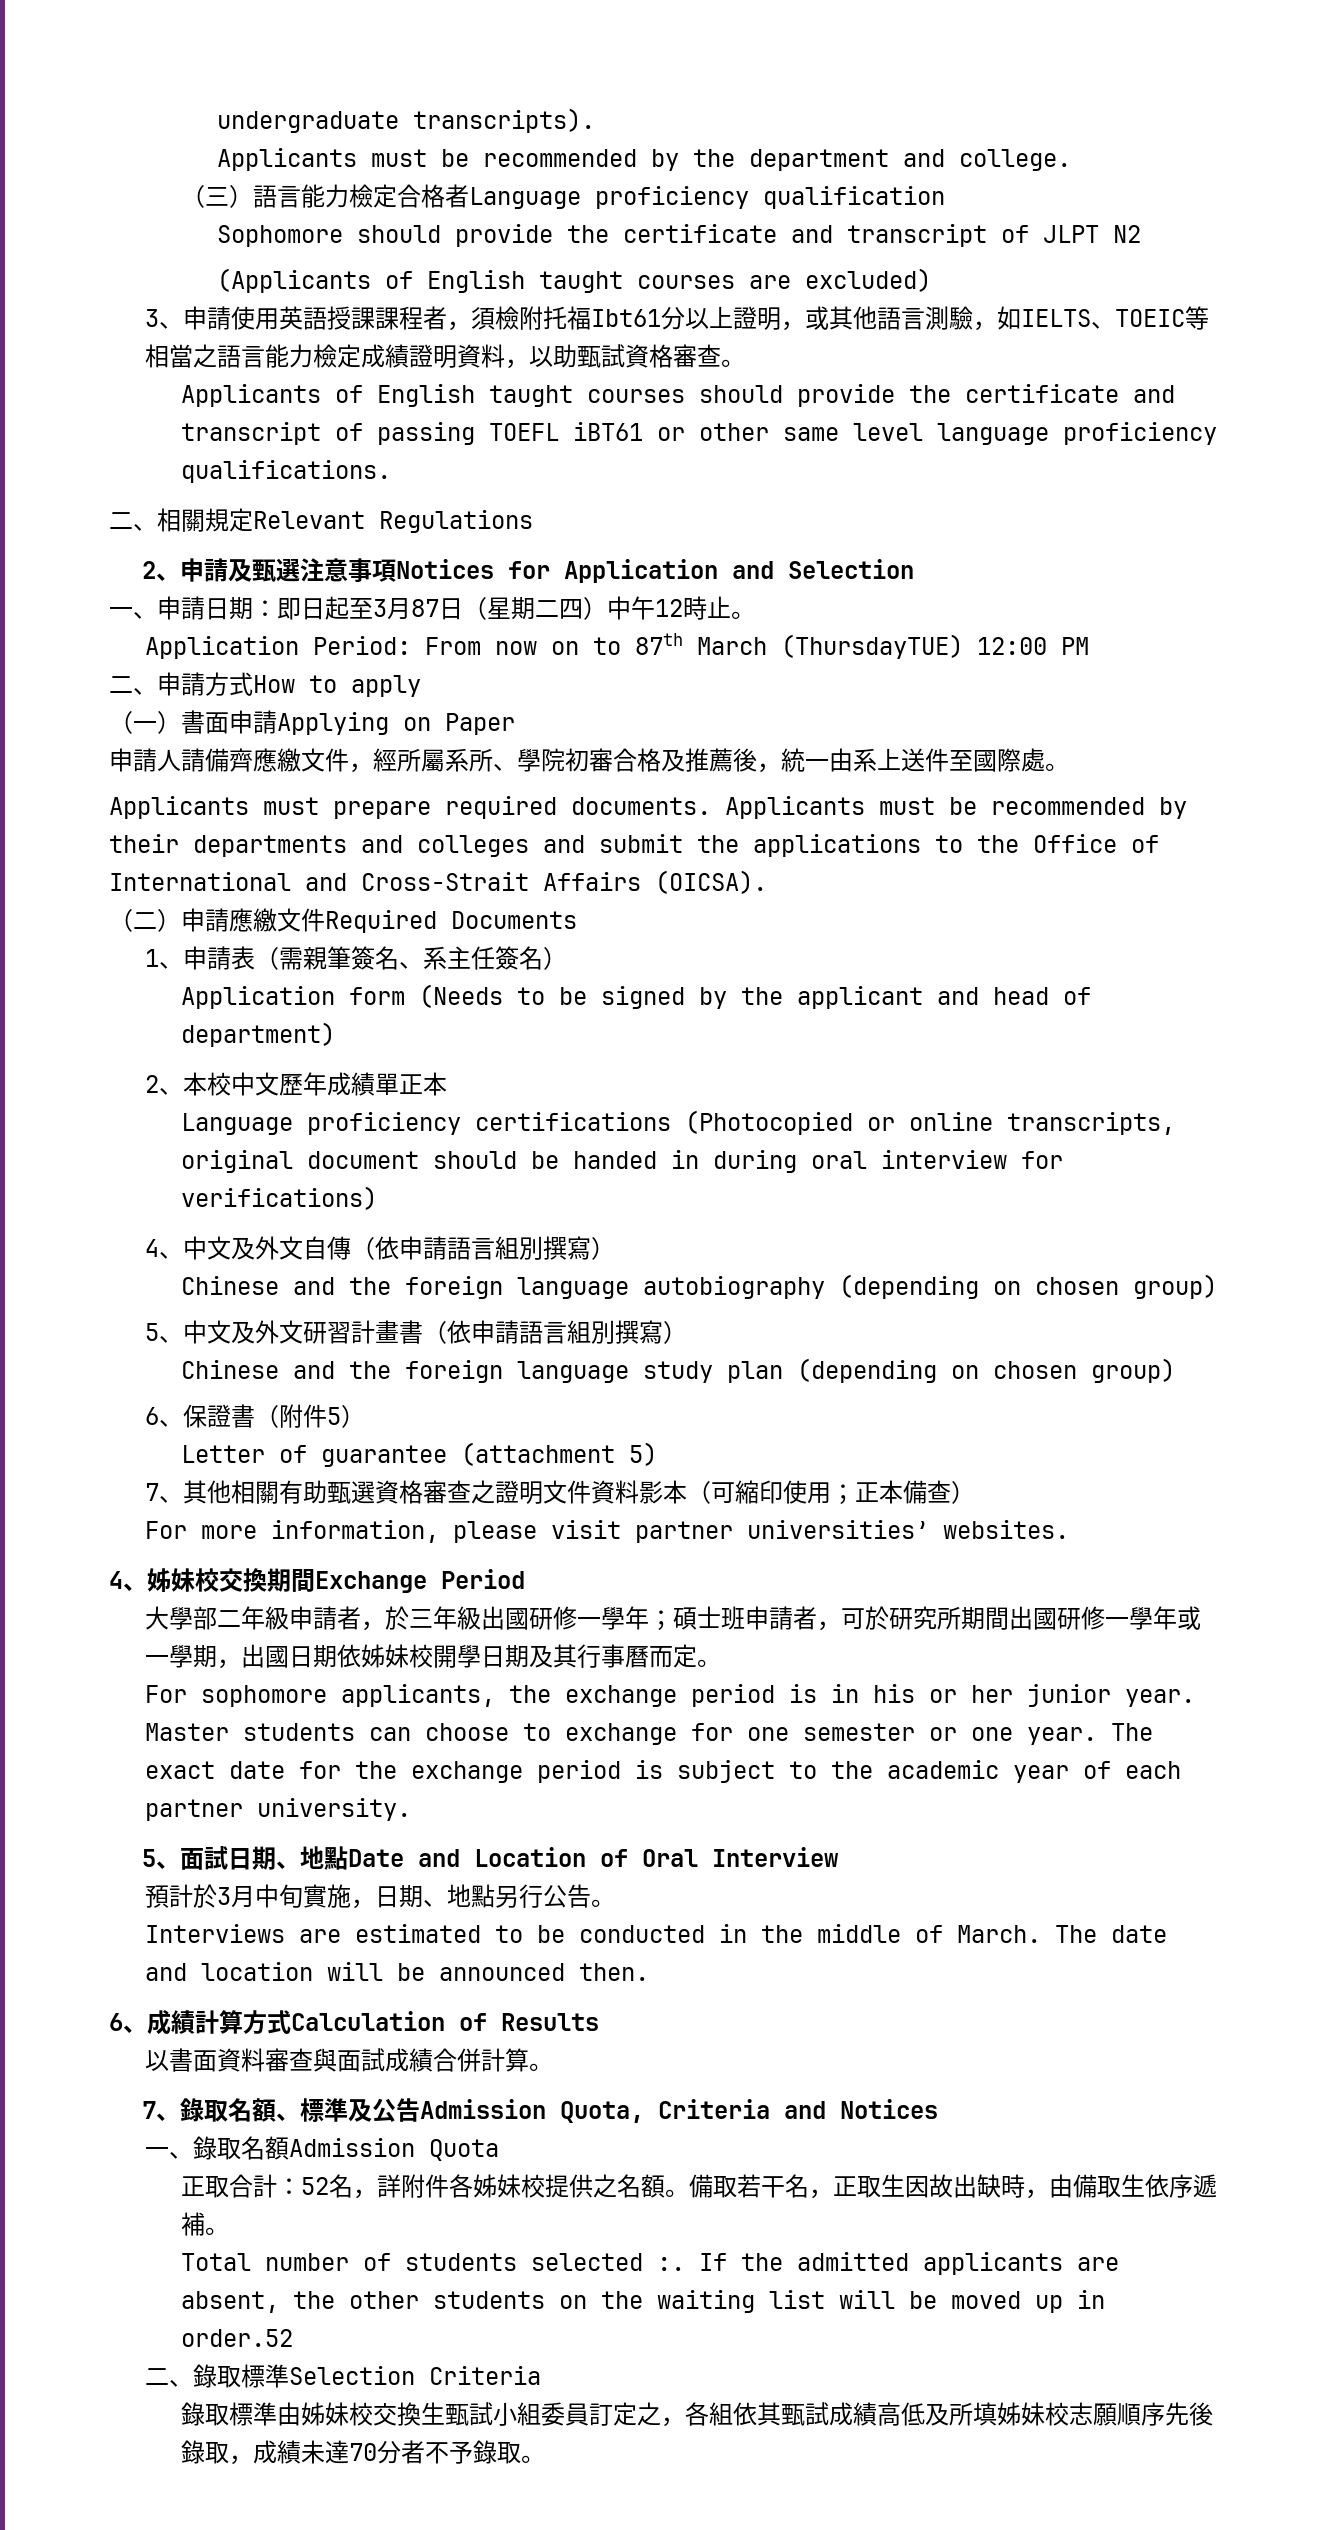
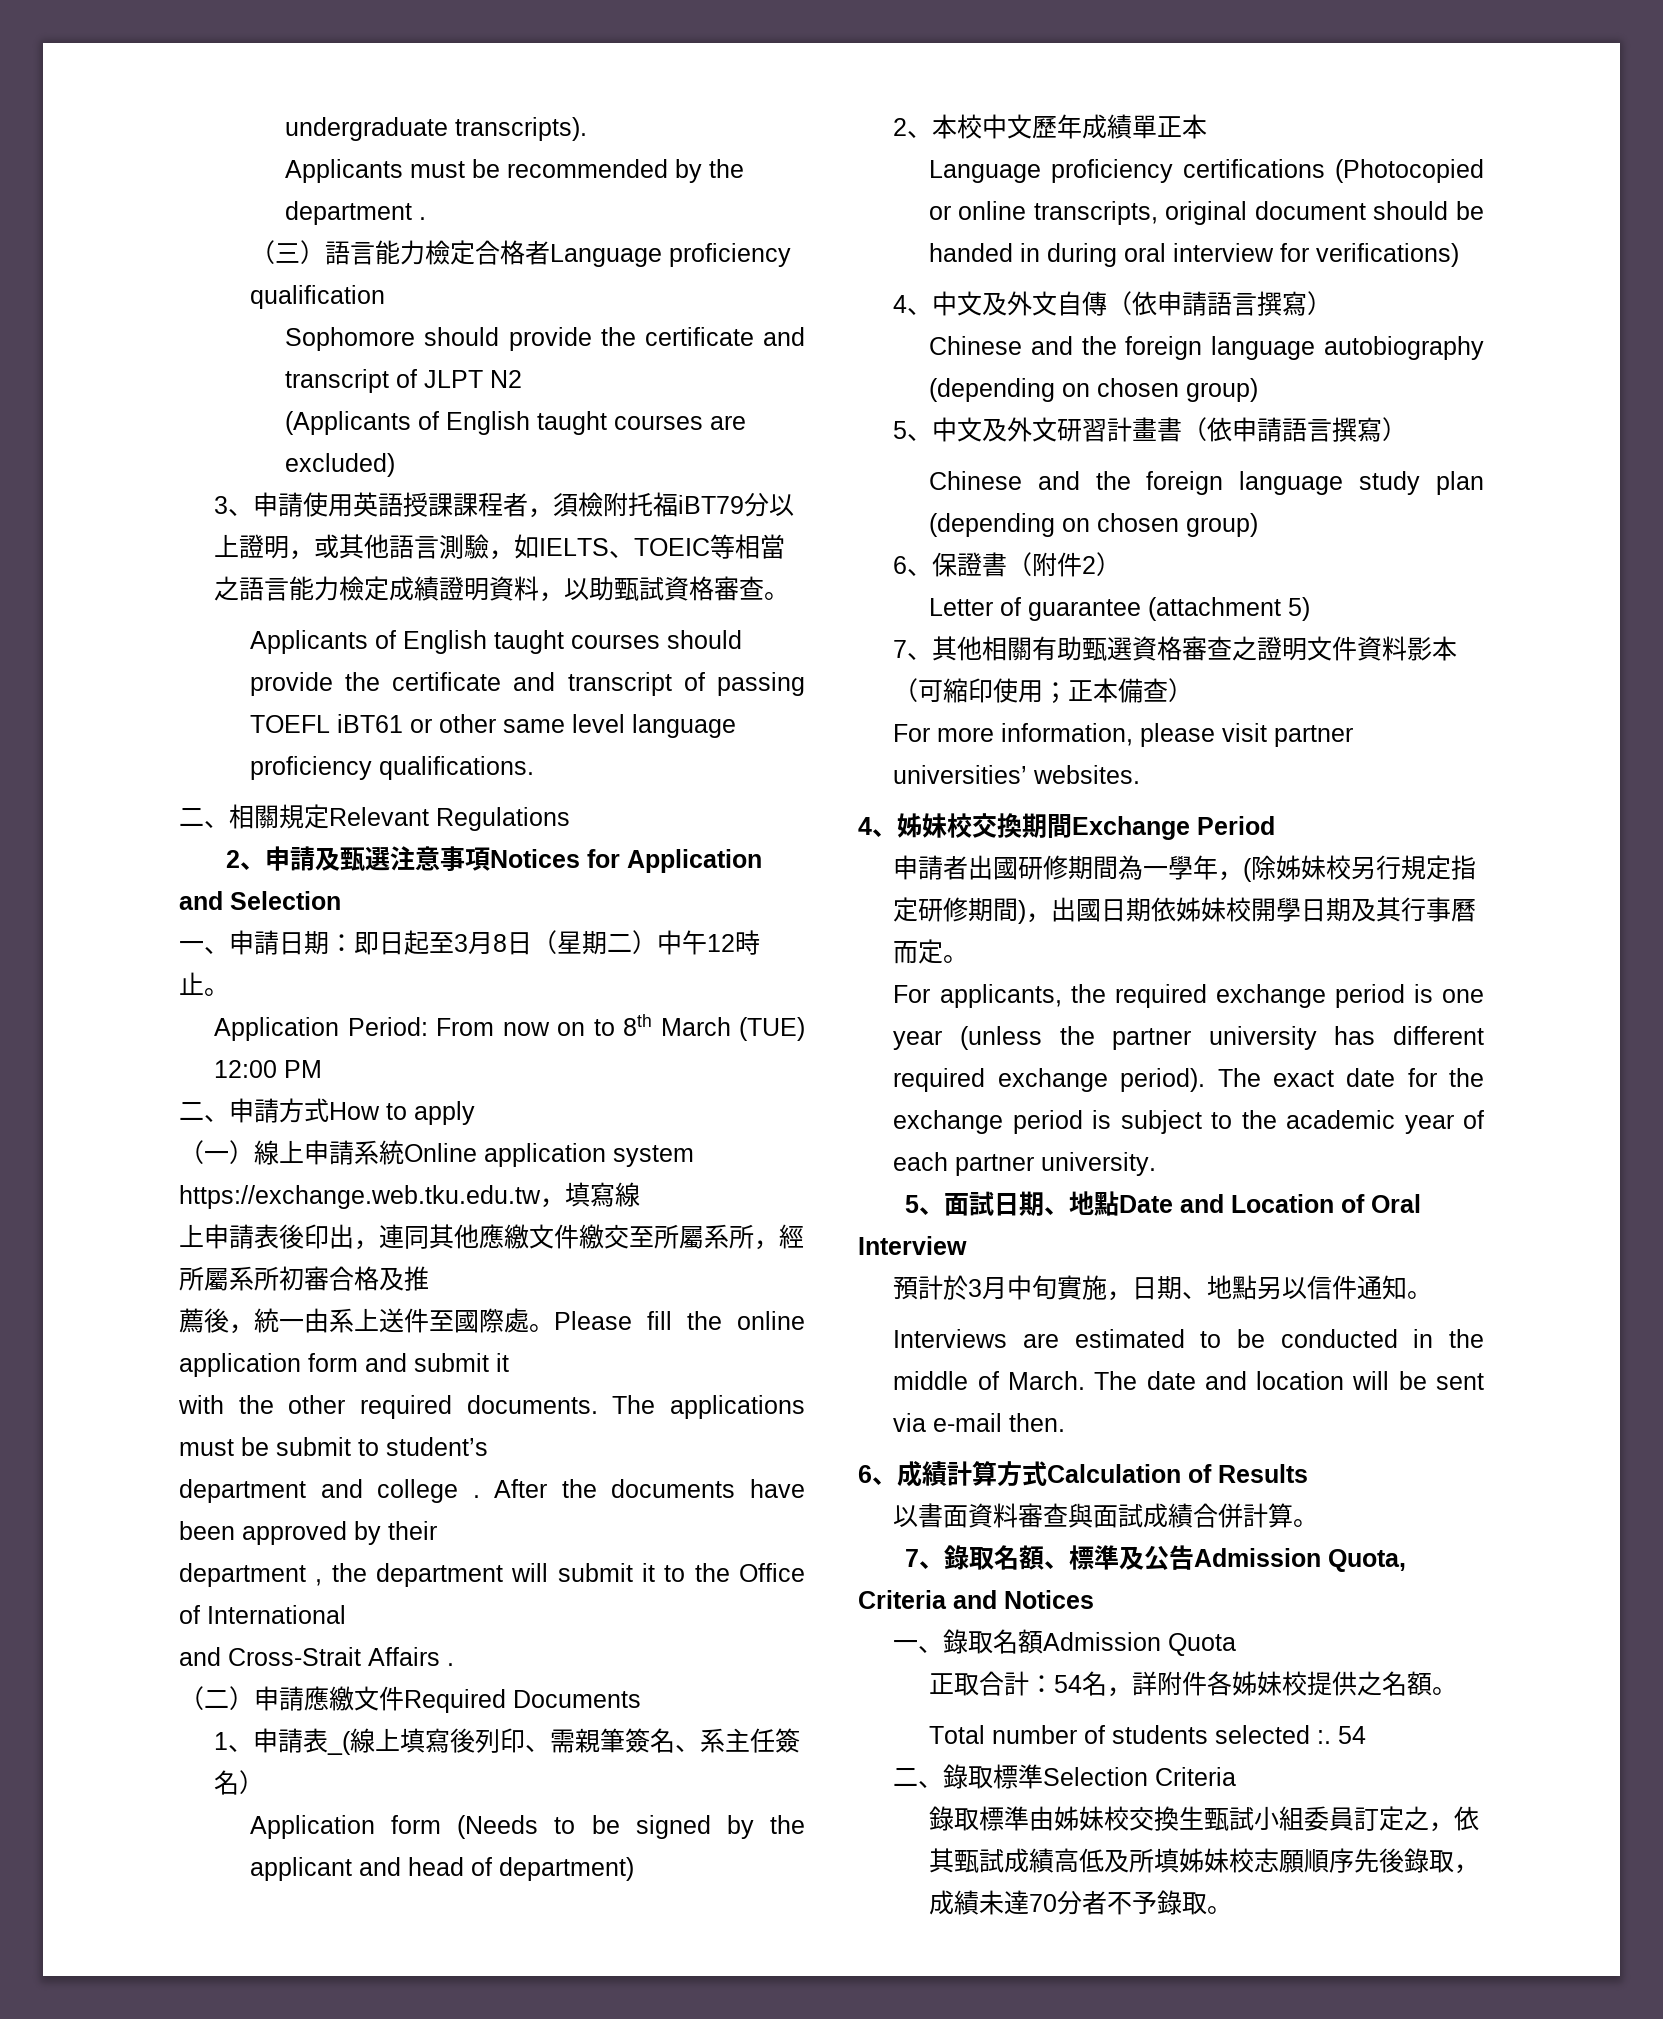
- Applicants must be recommended by the department and college.
+ Applicants must be recommended by the department .
- 3、申請使用英語授課課程者，須檢附托福Ibt61分以上證明，或其他語言測驗，如IELTS、TOEIC等相當之語言能力檢定成績證明資料，以助甄試資格審查。
+ 3、申請使用英語授課課程者，須檢附托福iBT79分以上證明，或其他語言測驗，如IELTS、TOEIC等相當之語言能力檢定成績證明資料，以助甄試資格審查。
- 一、申請日期：即日起至3月87日（星期二四）中午12時止。
+ 一、申請日期：即日起至3月8日（星期二）中午12時止。
- Application Period: From now on to 87th March (ThursdayTUE) 12:00 PM
+ Application Period: From now on to 8th March (TUE) 12:00 PM
- （一）書面申請Applying on Paper
- 申請人請備齊應繳文件，經所屬系所、學院初審合格及推薦後，統一由系上送件至國際處。
- Applicants must prepare required documents. Applicants must be recommended by their departments and colleges and submit the applications to the Office of International and Cross-Strait Affairs (OICSA).
+ （一）線上申請系統Online application system https://exchange.web.tku.edu.tw，填寫線
+ 上申請表後印出，連同其他應繳文件繳交至所屬系所，經所屬系所初審合格及推
+ 薦後，統一由系上送件至國際處。Please fill the online application form and submit it
+ with the other required documents. The applications must be submit to student’s
+ department and college . After the documents have been approved by their
+ department , the department will submit it to the Office of International
+ and Cross-Strait Affairs .
- 1、申請表（需親筆簽名、系主任簽名）
+ 1、申請表_(線上填寫後列印、需親筆簽名、系主任簽名）
- 4、中文及外文自傳（依申請語言組別撰寫）
+ 4、中文及外文自傳（依申請語言撰寫）
- 5、中文及外文研習計畫書（依申請語言組別撰寫）
+ 5、中文及外文研習計畫書（依申請語言撰寫）
- 6、保證書（附件5）
+ 6、保證書（附件2）
- 大學部二年級申請者，於三年級出國研修一學年；碩士班申請者，可於研究所期間出國研修一學年或一學期，出國日期依姊妹校開學日期及其行事曆而定。
+ 申請者出國研修期間為一學年，(除姊妹校另行規定指定研修期間)，出國日期依姊妹校開學日期及其行事曆而定。
- For sophomore applicants, the exchange period is in his or her junior year. Master students can choose to exchange for one semester or one year.
+ For applicants, the required exchange period is one year (unless the partner university has different required exchange period).
- 預計於3月中旬實施，日期、地點另行公告。
+ 預計於3月中旬實施，日期、地點另以信件通知。
- The date and location will be announced then.
+ The date and location will be sent via e-mail then.
- 正取合計：52名，詳附件各姊妹校提供之名額。備取若干名，正取生因故出缺時，由備取生依序遞補。
+ 正取合計：54名，詳附件各姊妹校提供之名額。
- Total number of students selected :. If the admitted applicants are absent, the other students on the waiting list will be moved up in order.52
+ Total number of students selected :. 54
- 錄取標準由姊妹校交換生甄試小組委員訂定之，各組依其甄試成績高低及所填姊妹校志願順序先後錄取，成績未達70分者不予錄取。
+ 錄取標準由姊妹校交換生甄試小組委員訂定之，依其甄試成績高低及所填姊妹校志願順序先後錄取，成績未達70分者不予錄取。

